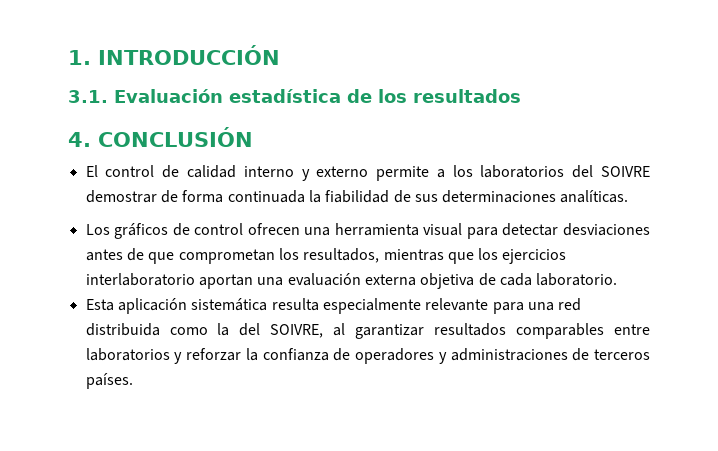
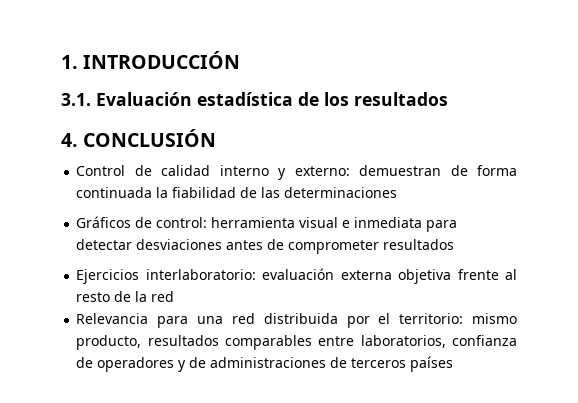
- El control de calidad interno y externo permite a los laboratorios del SOIVRE demostrar de forma continuada la fiabilidad de sus determinaciones analíticas.
- Los gráficos de control ofrecen una herramienta visual para detectar desviaciones antes de que comprometan los resultados, mientras que los ejercicios interlaboratorio aportan una evaluación externa objetiva de cada laboratorio.
- Esta aplicación sistemática resulta especialmente relevante para una red distribuida como la del SOIVRE, al garantizar resultados comparables entre laboratorios y reforzar la confianza de operadores y administraciones de terceros países.
+ Control de calidad interno y externo: demuestran de forma continuada la fiabilidad de las determinaciones
+ Gráficos de control: herramienta visual e inmediata para detectar desviaciones antes de comprometer resultados
+ Ejercicios interlaboratorio: evaluación externa objetiva frente al resto de la red
+ Relevancia para una red distribuida por el territorio: mismo producto, resultados comparables entre laboratorios, confianza de operadores y de administraciones de terceros países

